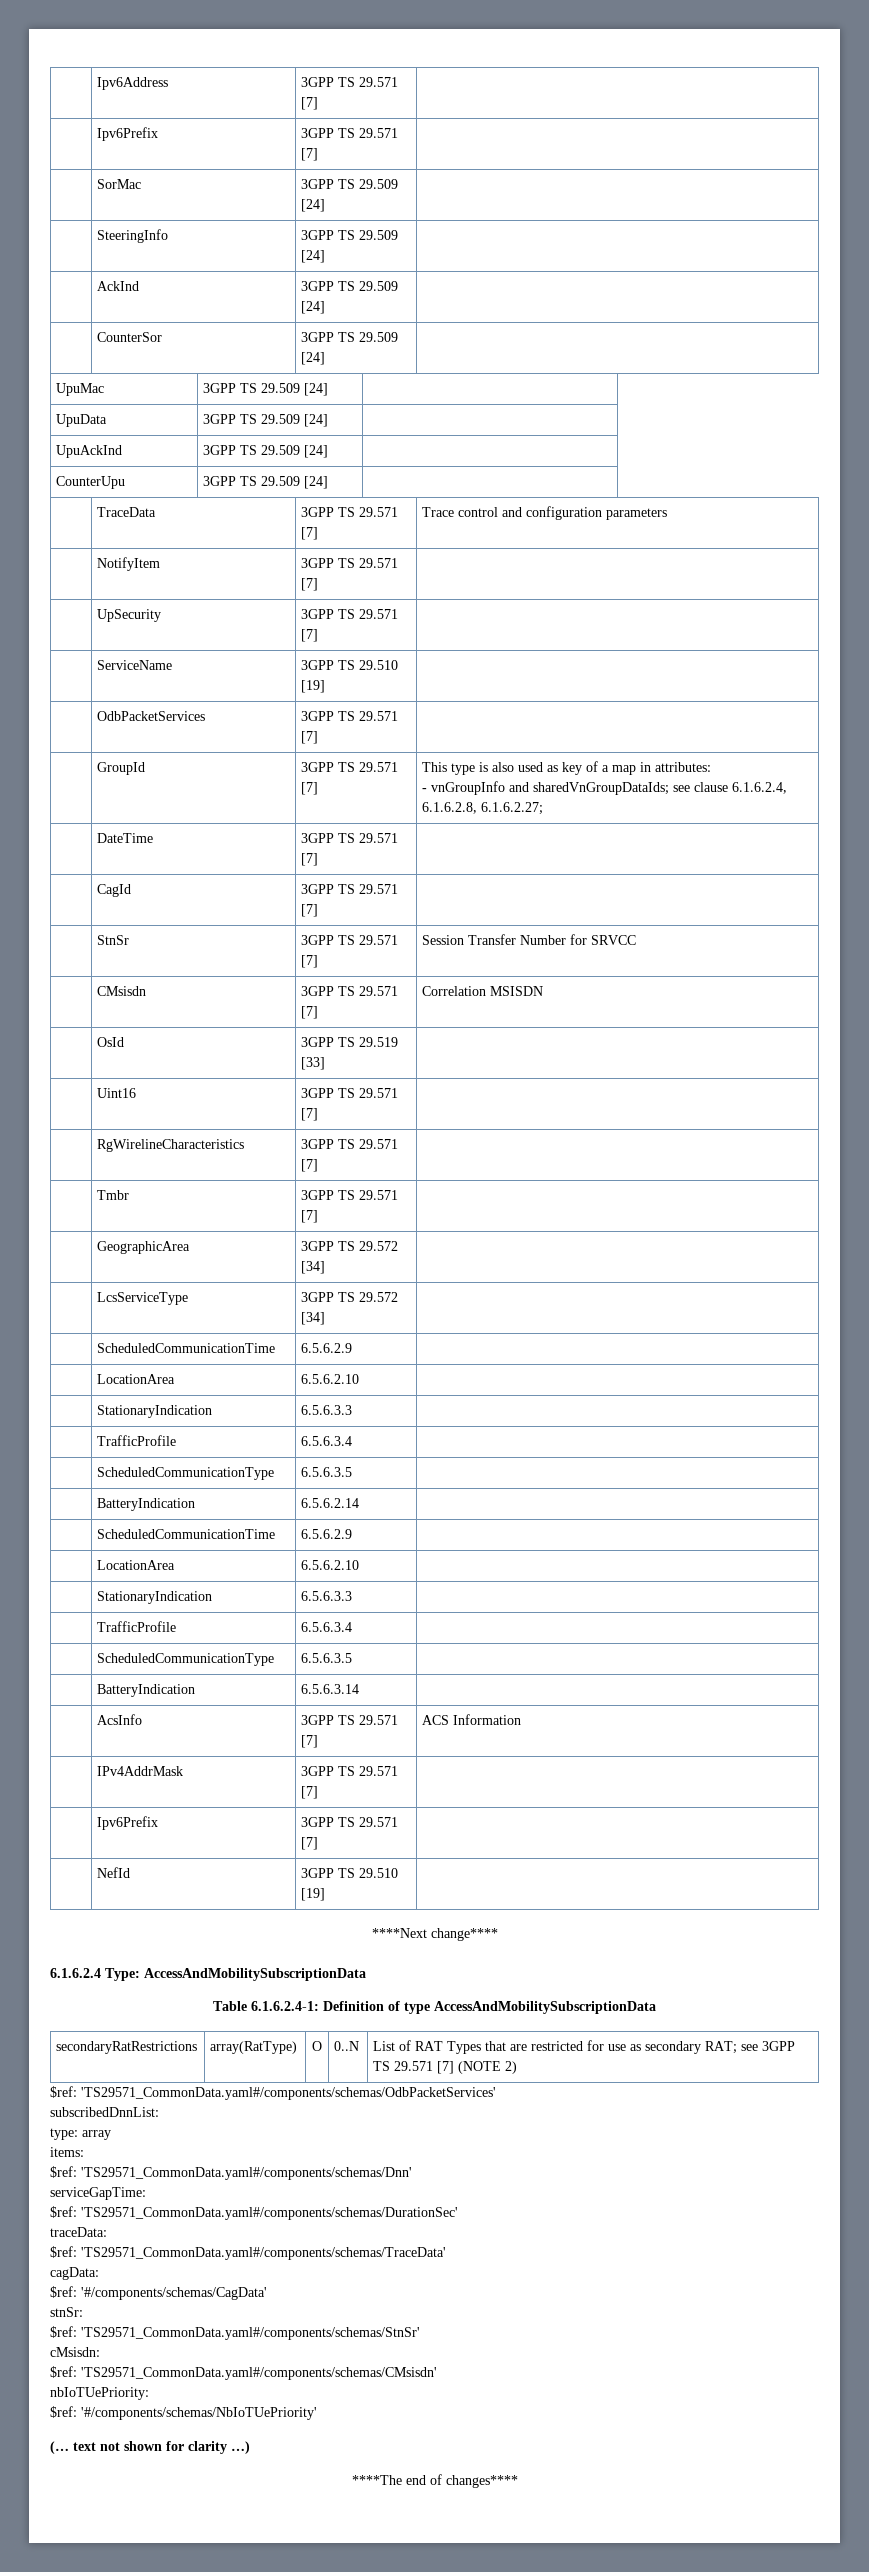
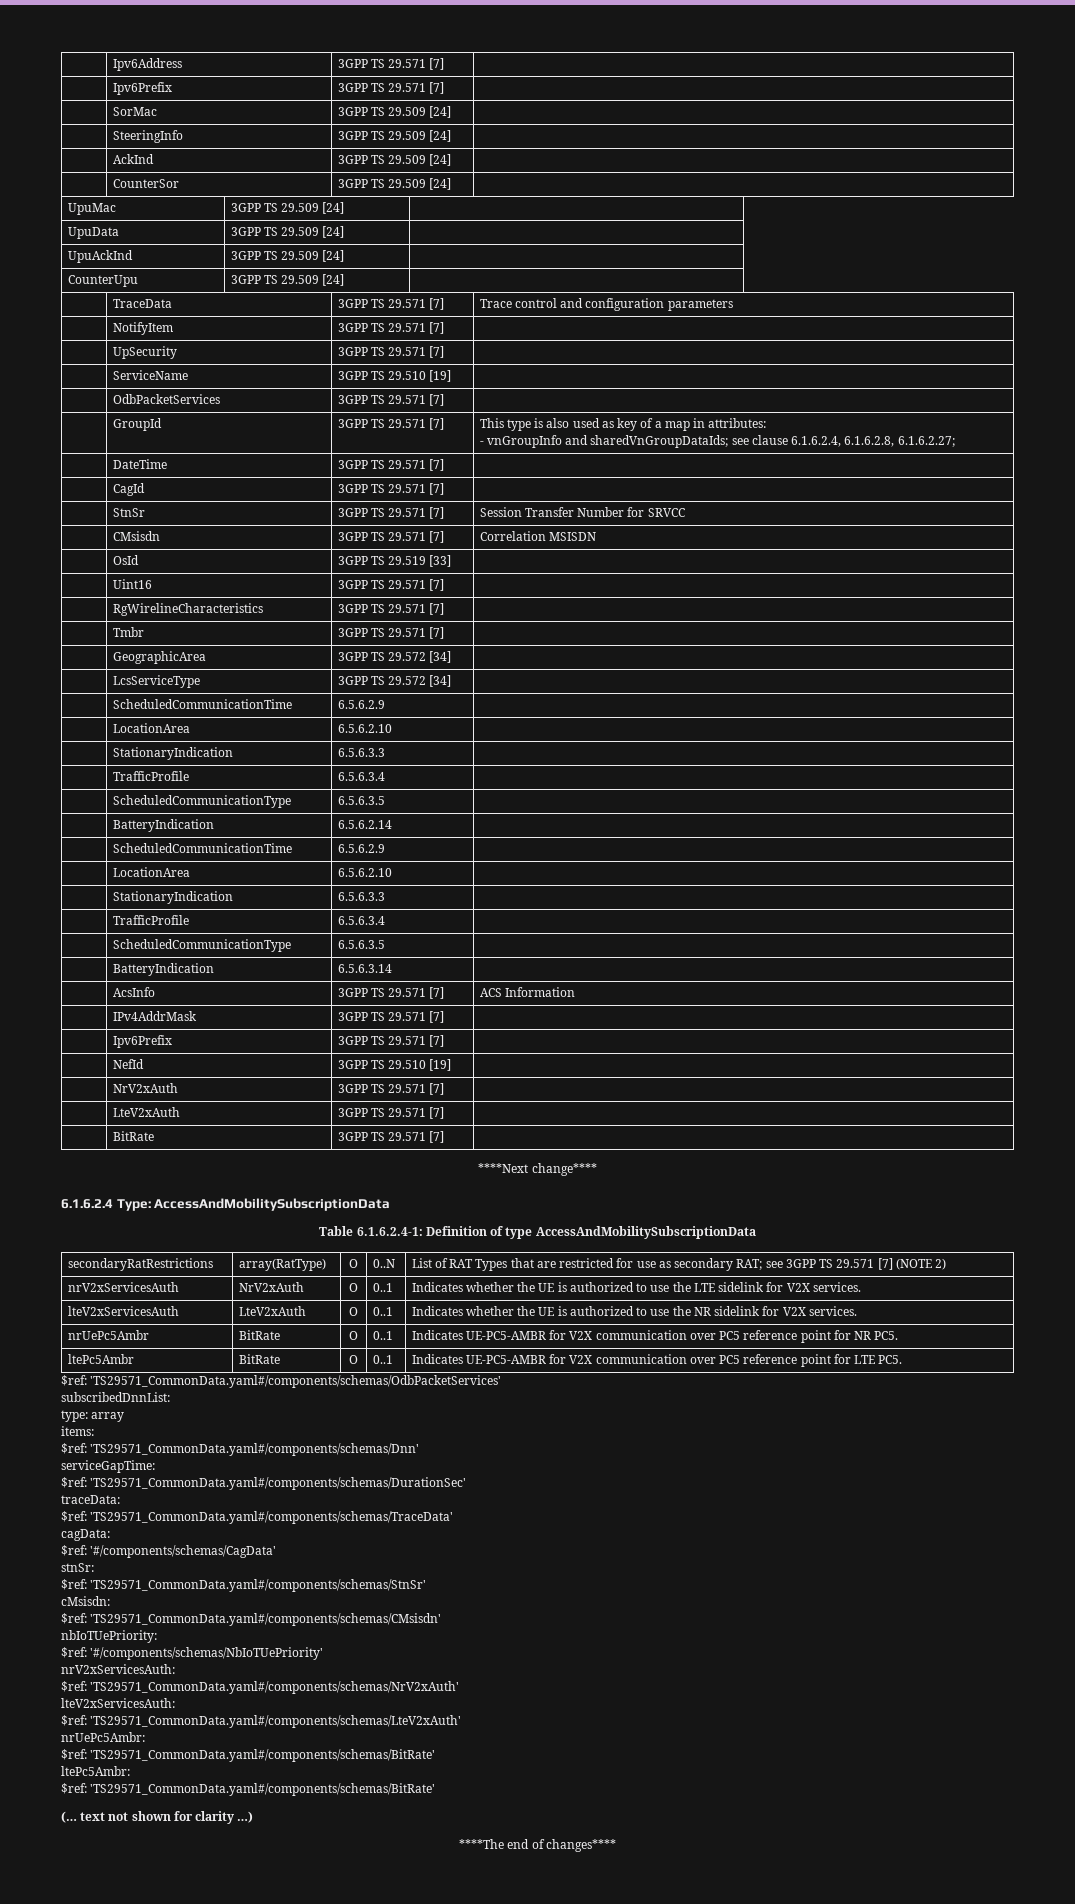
+ | NrV2xAuth | 3GPP TS 29.571 [7] |
+ | LteV2xAuth | 3GPP TS 29.571 [7] |
+ | BitRate | 3GPP TS 29.571 [7] |
+ nrV2xServicesAuth | NrV2xAuth | O | 0..1 | Indicates whether the UE is authorized to use the LTE sidelink for V2X services.
+ lteV2xServicesAuth | LteV2xAuth | O | 0..1 | Indicates whether the UE is authorized to use the NR sidelink for V2X services.
+ nrUePc5Ambr | BitRate | O | 0..1 | Indicates UE-PC5-AMBR for V2X communication over PC5 reference point for NR PC5.
+ ltePc5Ambr | BitRate | O | 0..1 | Indicates UE-PC5-AMBR for V2X communication over PC5 reference point for LTE PC5.
+ nrV2xServicesAuth:
+ $ref: 'TS29571_CommonData.yaml#/components/schemas/NrV2xAuth'
+ lteV2xServicesAuth:
+ $ref: 'TS29571_CommonData.yaml#/components/schemas/LteV2xAuth'
+ nrUePc5Ambr:
+ $ref: 'TS29571_CommonData.yaml#/components/schemas/BitRate'
+ ltePc5Ambr:
+ $ref: 'TS29571_CommonData.yaml#/components/schemas/BitRate'

